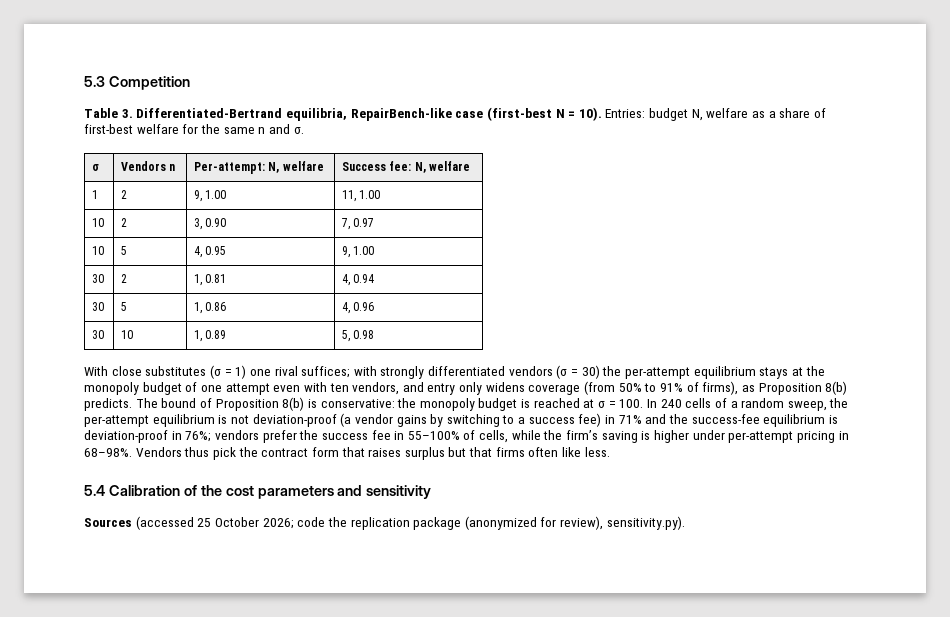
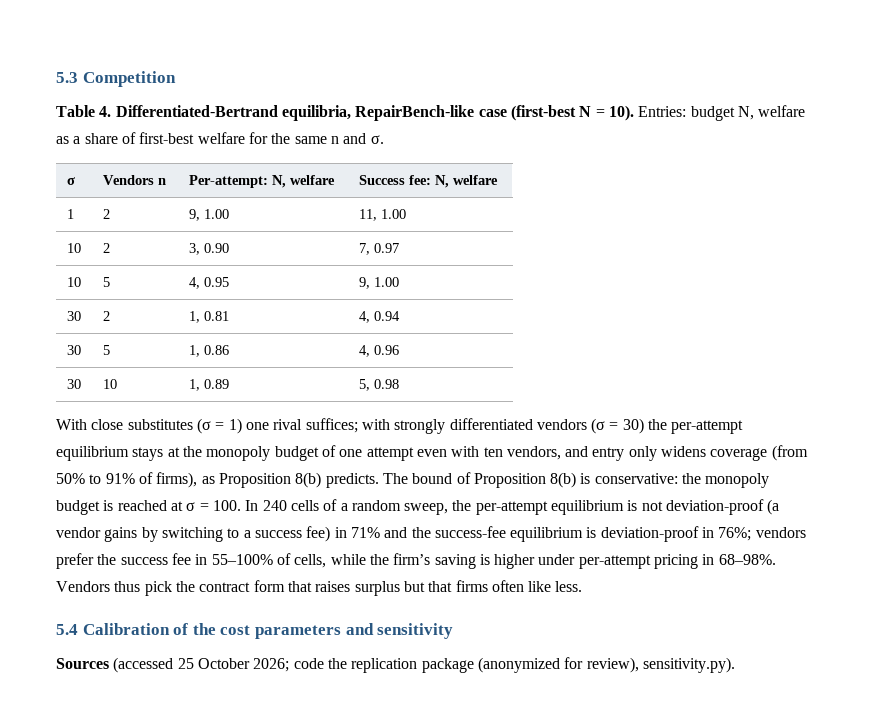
- Table 3. Differentiated-Bertrand equilibria, RepairBench-like case (first-best N = 10).
+ Table 4. Differentiated-Bertrand equilibria, RepairBench-like case (first-best N = 10).

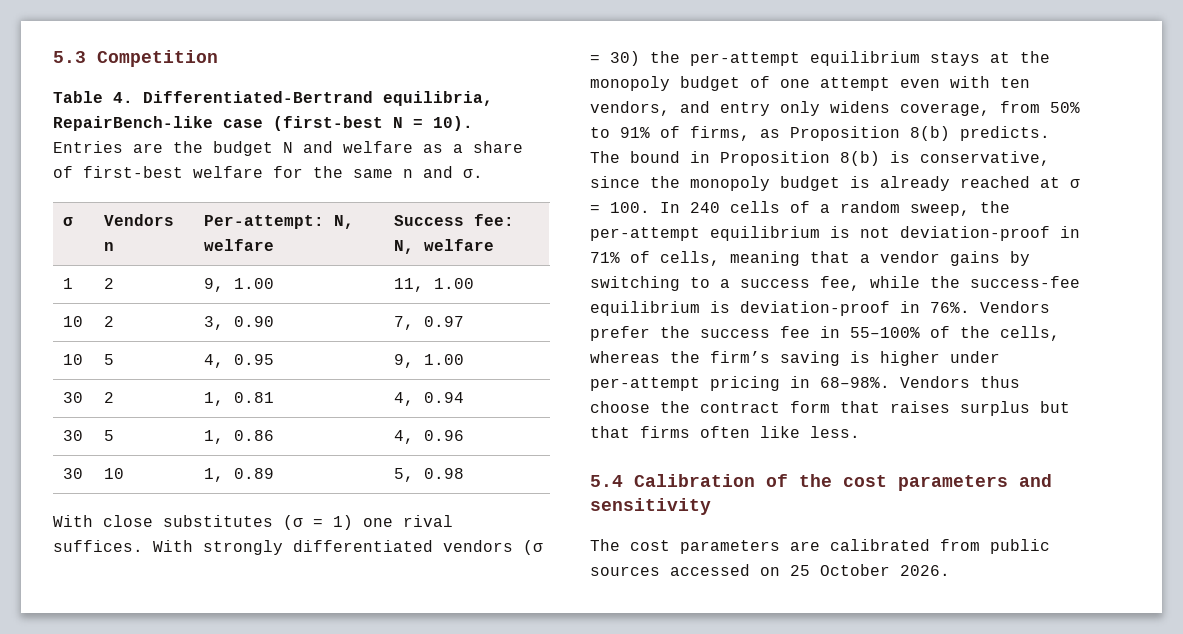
- Entries: budget N, welfare as a share of first-best welfare for the same n and σ.
+ Entries are the budget N and welfare as a share of first-best welfare for the same n and σ.
- With close substitutes (σ = 1) one rival suffices; with strongly differentiated vendors (σ = 30) the per-attempt equilibrium stays at the monopoly budget of one attempt even with ten vendors, and entry only widens coverage (from 50% to 91% of firms), as Proposition 8(b) predicts.
+ With close substitutes (σ = 1) one rival suffices. With strongly differentiated vendors (σ = 30) the per-attempt equilibrium stays at the monopoly budget of one attempt even with ten vendors, and entry only widens coverage, from 50% to 91% of firms, as Proposition 8(b) predicts.
- The bound of Proposition 8(b) is conservative: the monopoly budget is reached at σ = 100. In 240 cells of a random sweep, the per-attempt equilibrium is not deviation-proof (a vendor gains by switching to a success fee) in 71% and the success-fee equilibrium is deviation-proof in 76%; vendors prefer the success fee in 55–100% of cells, while the firm’s saving is higher under per-attempt pricing in 68–98%.
+ The bound in Proposition 8(b) is conservative, since the monopoly budget is already reached at σ = 100. In 240 cells of a random sweep, the per-attempt equilibrium is not deviation-proof in 71% of cells, meaning that a vendor gains by switching to a success fee, while the success-fee equilibrium is deviation-proof in 76%. Vendors prefer the success fee in 55–100% of the cells, whereas the firm’s saving is higher under per-attempt pricing in 68–98%.
- Vendors thus pick the contract form that raises surplus but that firms often like less.
+ Vendors thus choose the contract form that raises surplus but that firms often like less.
- Sources (accessed 25 October 2026; code the replication package (anonymized for review), sensitivity.py).
+ The cost parameters are calibrated from public sources accessed on 25 October 2026.

